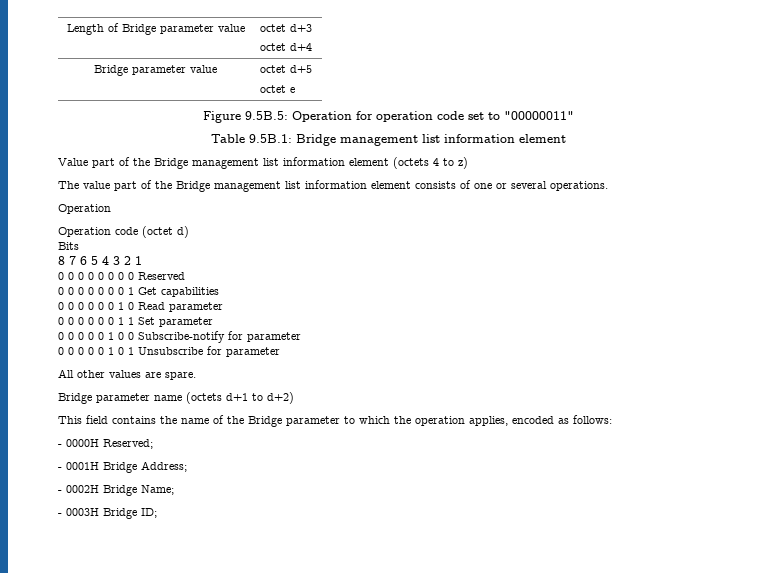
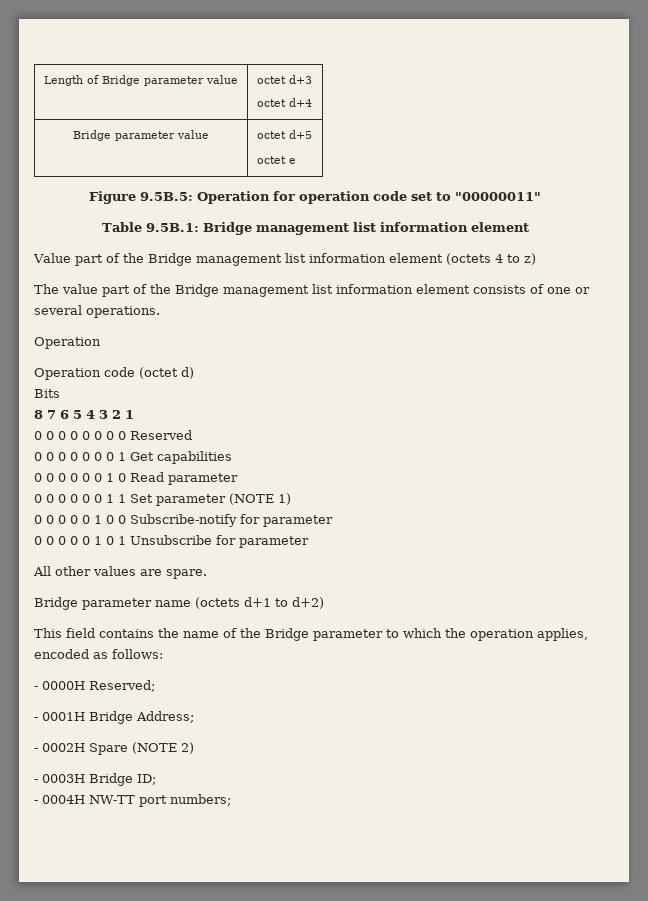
- 0 0 0 0 0 0 1 1 Set parameter
+ 0 0 0 0 0 0 1 1 Set parameter (NOTE 1)
- - 0002H Bridge Name;
+ - 0002H Spare (NOTE 2)
+ - 0004H NW-TT port numbers;

